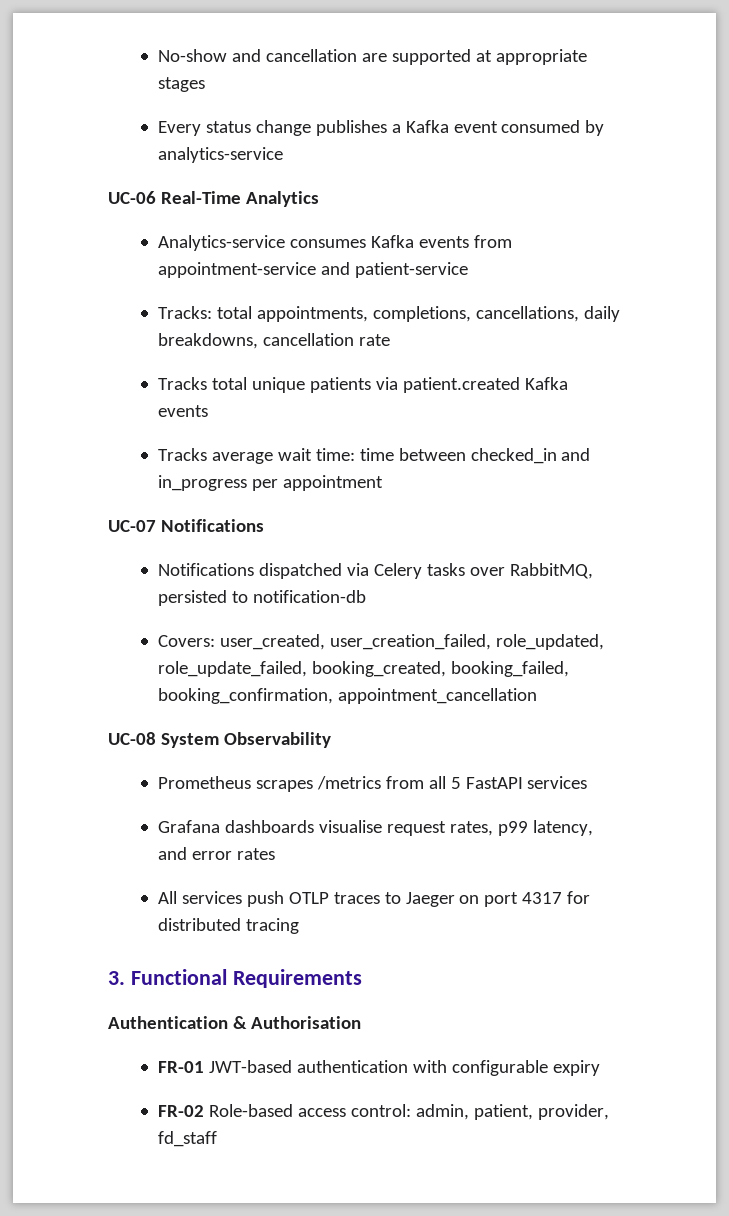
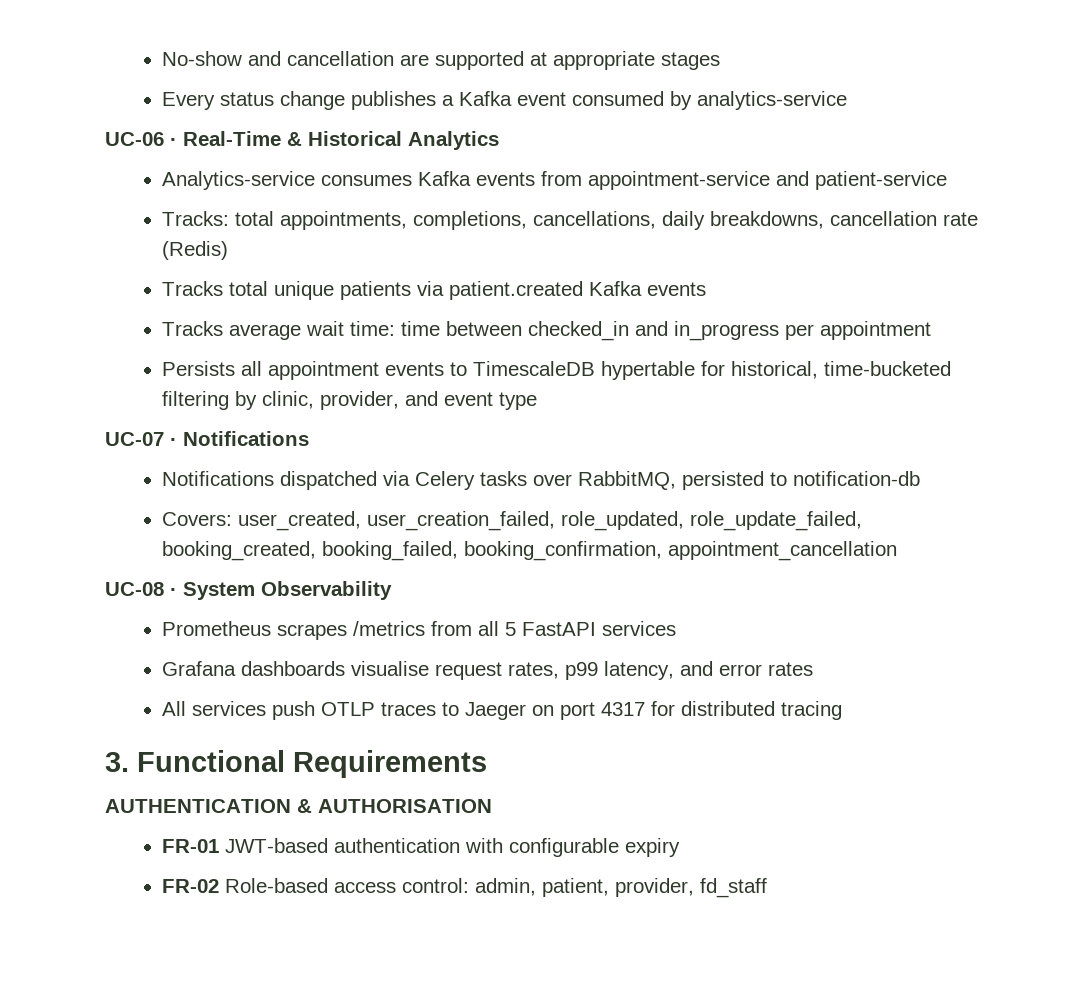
- UC-06 Real-Time Analytics
+ UC-06 · Real-Time & Historical Analytics
- Tracks: total appointments, completions, cancellations, daily breakdowns, cancellation rate
+ Tracks: total appointments, completions, cancellations, daily breakdowns, cancellation rate (Redis)
+ Persists all appointment events to TimescaleDB hypertable for historical, time-bucketed filtering by clinic, provider, and event type
- UC-07 Notifications
+ UC-07 · Notifications
- UC-08 System Observability
+ UC-08 · System Observability
- Authentication & Authorisation
+ AUTHENTICATION & AUTHORISATION

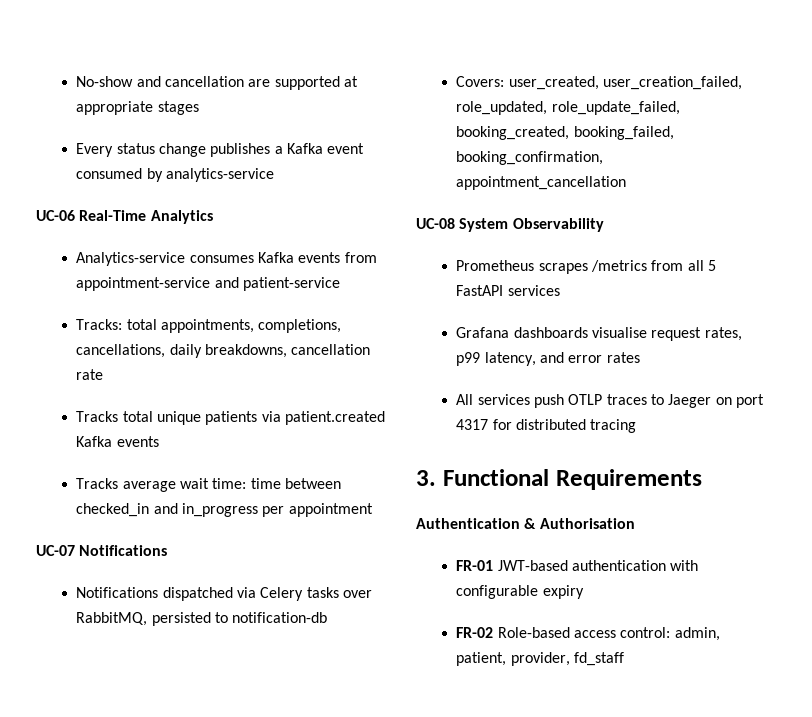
- UC-06 · Real-Time & Historical Analytics
+ UC-06 Real-Time Analytics
- Tracks: total appointments, completions, cancellations, daily breakdowns, cancellation rate (Redis)
+ Tracks: total appointments, completions, cancellations, daily breakdowns, cancellation rate
- Persists all appointment events to TimescaleDB hypertable for historical, time-bucketed filtering by clinic, provider, and event type
- UC-07 · Notifications
+ UC-07 Notifications
- UC-08 · System Observability
+ UC-08 System Observability
- AUTHENTICATION & AUTHORISATION
+ Authentication & Authorisation

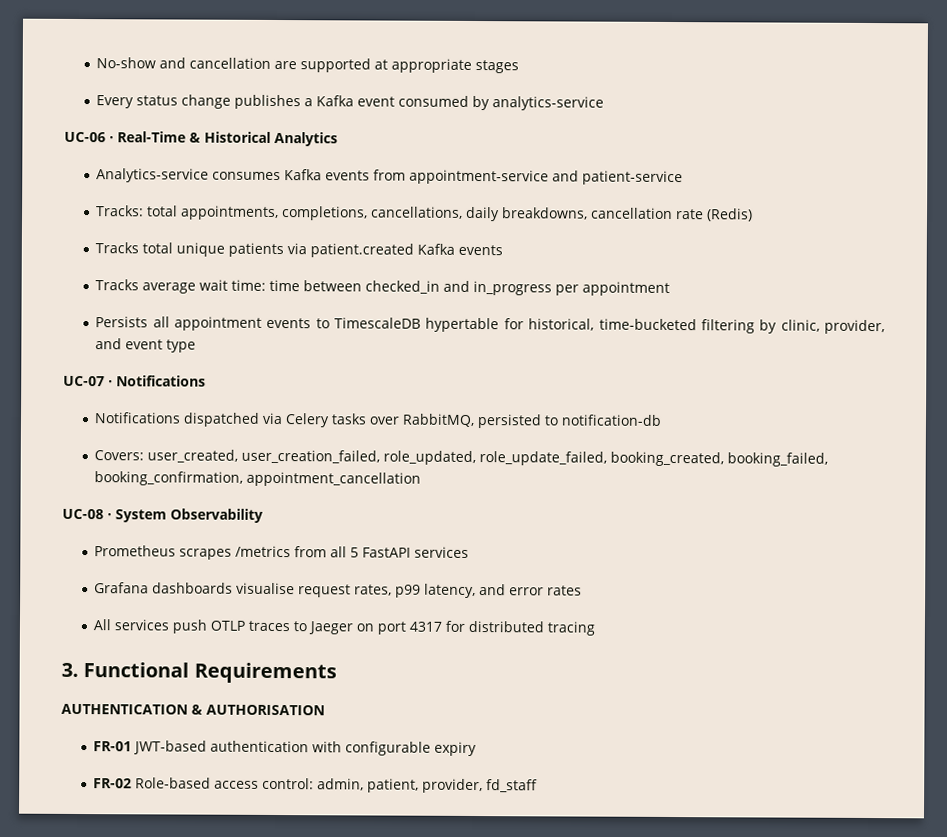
- UC-06 Real-Time Analytics
+ UC-06 · Real-Time & Historical Analytics
- Tracks: total appointments, completions, cancellations, daily breakdowns, cancellation rate
+ Tracks: total appointments, completions, cancellations, daily breakdowns, cancellation rate (Redis)
+ Persists all appointment events to TimescaleDB hypertable for historical, time-bucketed filtering by clinic, provider, and event type
- UC-07 Notifications
+ UC-07 · Notifications
- UC-08 System Observability
+ UC-08 · System Observability
- Authentication & Authorisation
+ AUTHENTICATION & AUTHORISATION

